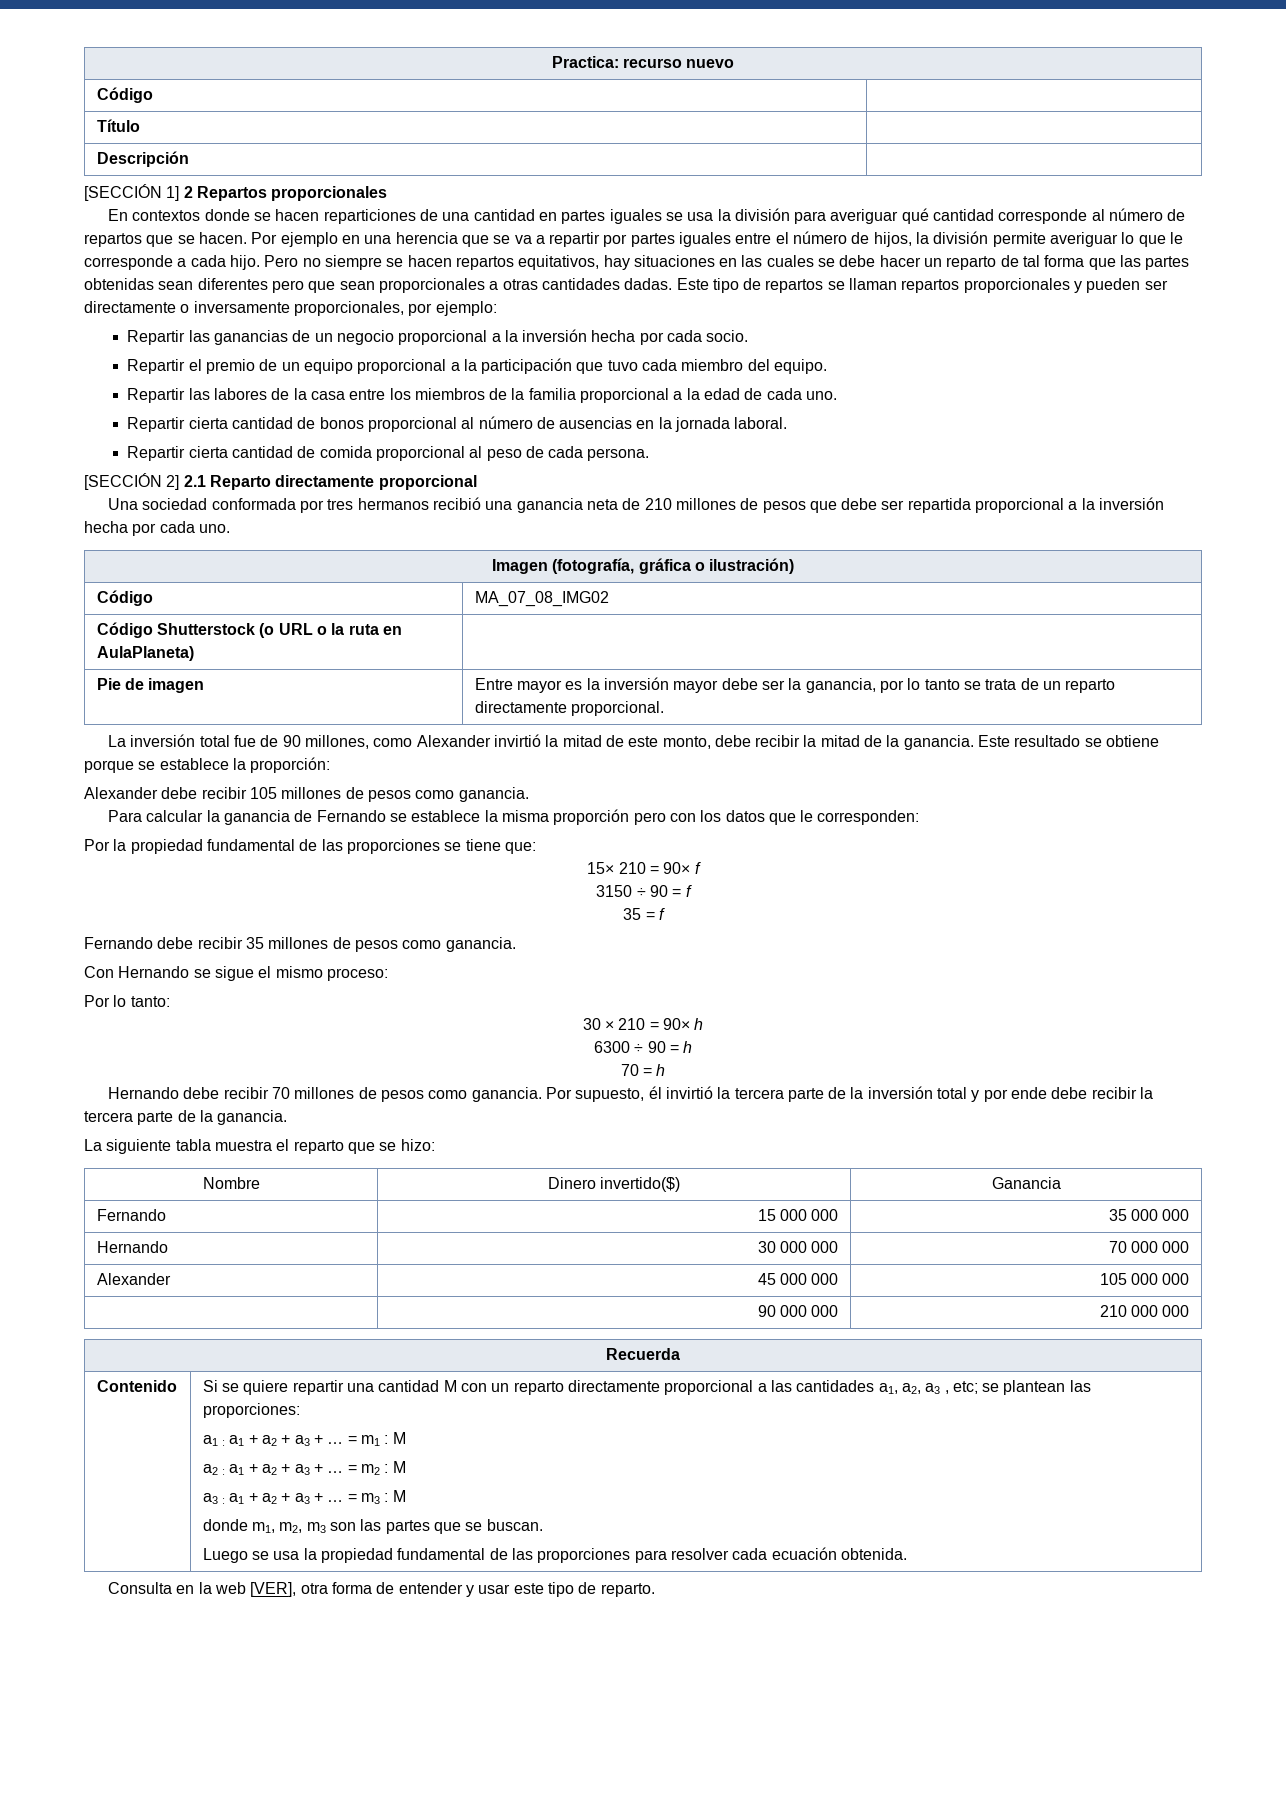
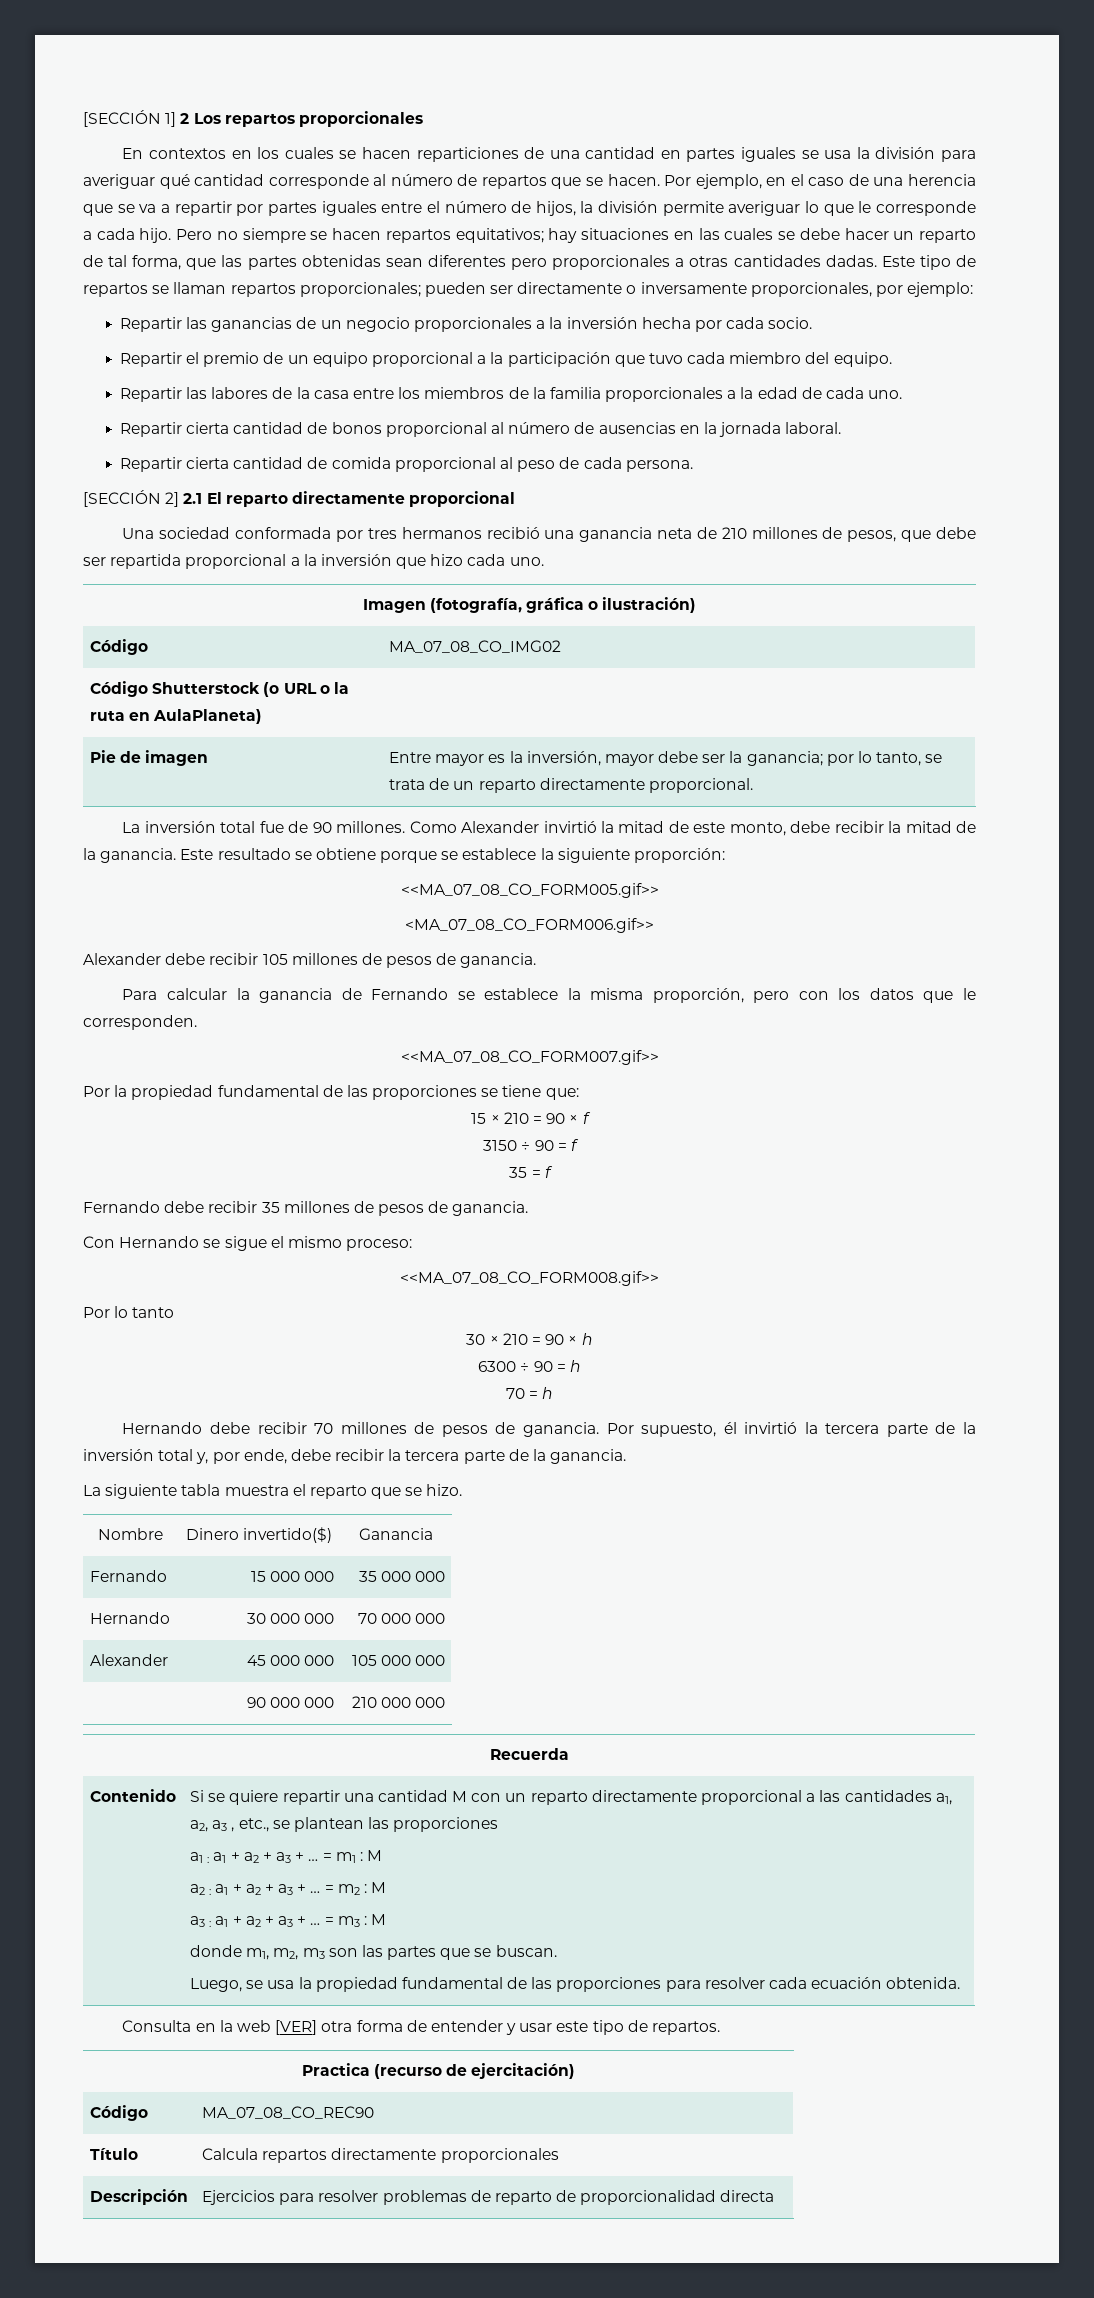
- Practica: recurso nuevo
- Código |
- Título |
- Descripción |
- [SECCIÓN 1] 2 Repartos proporcionales
+ [SECCIÓN 1] 2 Los repartos proporcionales
- En contextos donde se hacen reparticiones de una cantidad en partes iguales se usa la división para averiguar qué cantidad corresponde al número de repartos que se hacen.
+ En contextos en los cuales se hacen reparticiones de una cantidad en partes iguales se usa la división para averiguar qué cantidad corresponde al número de repartos que se hacen.
- Por ejemplo en una herencia que se va a repartir por partes iguales entre el número de hijos, la división permite averiguar lo que le corresponde a cada hijo.
+ Por ejemplo, en el caso de una herencia que se va a repartir por partes iguales entre el número de hijos, la división permite averiguar lo que le corresponde a cada hijo.
- Pero no siempre se hacen repartos equitativos, hay situaciones en las cuales se debe hacer un reparto de tal forma que las partes obtenidas sean diferentes pero que sean proporcionales a otras cantidades dadas.
+ Pero no siempre se hacen repartos equitativos; hay situaciones en las cuales se debe hacer un reparto de tal forma, que las partes obtenidas sean diferentes pero proporcionales a otras cantidades dadas.
- Este tipo de repartos se llaman repartos proporcionales y pueden ser directamente o inversamente proporcionales, por ejemplo:
+ Este tipo de repartos se llaman repartos proporcionales; pueden ser directamente o inversamente proporcionales, por ejemplo:
- Repartir las ganancias de un negocio proporcional a la inversión hecha por cada socio.
+ Repartir las ganancias de un negocio proporcionales a la inversión hecha por cada socio.
- Repartir las labores de la casa entre los miembros de la familia proporcional a la edad de cada uno.
+ Repartir las labores de la casa entre los miembros de la familia proporcionales a la edad de cada uno.
- [SECCIÓN 2] 2.1 Reparto directamente proporcional
+ [SECCIÓN 2] 2.1 El reparto directamente proporcional
- Una sociedad conformada por tres hermanos recibió una ganancia neta de 210 millones de pesos que debe ser repartida proporcional a la inversión hecha por cada uno.
+ Una sociedad conformada por tres hermanos recibió una ganancia neta de 210 millones de pesos, que debe ser repartida proporcional a la inversión que hizo cada uno.
- Código | MA_07_08_IMG02
+ Código | MA_07_08_CO_IMG02
- Pie de imagen | Entre mayor es la inversión mayor debe ser la ganancia, por lo tanto se trata de un reparto directamente proporcional.
+ Pie de imagen | Entre mayor es la inversión, mayor debe ser la ganancia; por lo tanto, se trata de un reparto directamente proporcional.
- La inversión total fue de 90 millones, como Alexander invirtió la mitad de este monto, debe recibir la mitad de la ganancia.
+ La inversión total fue de 90 millones. Como Alexander invirtió la mitad de este monto, debe recibir la mitad de la ganancia.
- Este resultado se obtiene porque se establece la proporción:
+ Este resultado se obtiene porque se establece la siguiente proporción:
+ <<MA_07_08_CO_FORM005.gif>>
+ <MA_07_08_CO_FORM006.gif>>
- Alexander debe recibir 105 millones de pesos como ganancia.
+ Alexander debe recibir 105 millones de pesos de ganancia.
- Para calcular la ganancia de Fernando se establece la misma proporción pero con los datos que le corresponden:
+ Para calcular la ganancia de Fernando se establece la misma proporción, pero con los datos que le corresponden.
+ <<MA_07_08_CO_FORM007.gif>>
- 15× 210 = 90× f
+ 15 × 210 = 90 × f
- Fernando debe recibir 35 millones de pesos como ganancia.
+ Fernando debe recibir 35 millones de pesos de ganancia.
+ <<MA_07_08_CO_FORM008.gif>>
- Por lo tanto:
+ Por lo tanto
- 30 × 210 = 90× h
+ 30 × 210 = 90 × h
- Hernando debe recibir 70 millones de pesos como ganancia.
+ Hernando debe recibir 70 millones de pesos de ganancia.
- Por supuesto, él invirtió la tercera parte de la inversión total y por ende debe recibir la tercera parte de la ganancia.
+ Por supuesto, él invirtió la tercera parte de la inversión total y, por ende, debe recibir la tercera parte de la ganancia.
- La siguiente tabla muestra el reparto que se hizo:
+ La siguiente tabla muestra el reparto que se hizo.
- Si se quiere repartir una cantidad M con un reparto directamente proporcional a las cantidades a1, a2, a3 , etc; se plantean las proporciones:
+ Si se quiere repartir una cantidad M con un reparto directamente proporcional a las cantidades a1, a2, a3 , etc., se plantean las proporciones
- Luego se usa la propiedad fundamental de las proporciones para resolver cada ecuación obtenida.
+ Luego, se usa la propiedad fundamental de las proporciones para resolver cada ecuación obtenida.
- Consulta en la web [VER], otra forma de entender y usar este tipo de reparto.
+ Consulta en la web [VER] otra forma de entender y usar este tipo de repartos.
+ Practica (recurso de ejercitación)
+ Código | MA_07_08_CO_REC90
+ Título | Calcula repartos directamente proporcionales
+ Descripción | Ejercicios para resolver problemas de reparto de proporcionalidad directa

